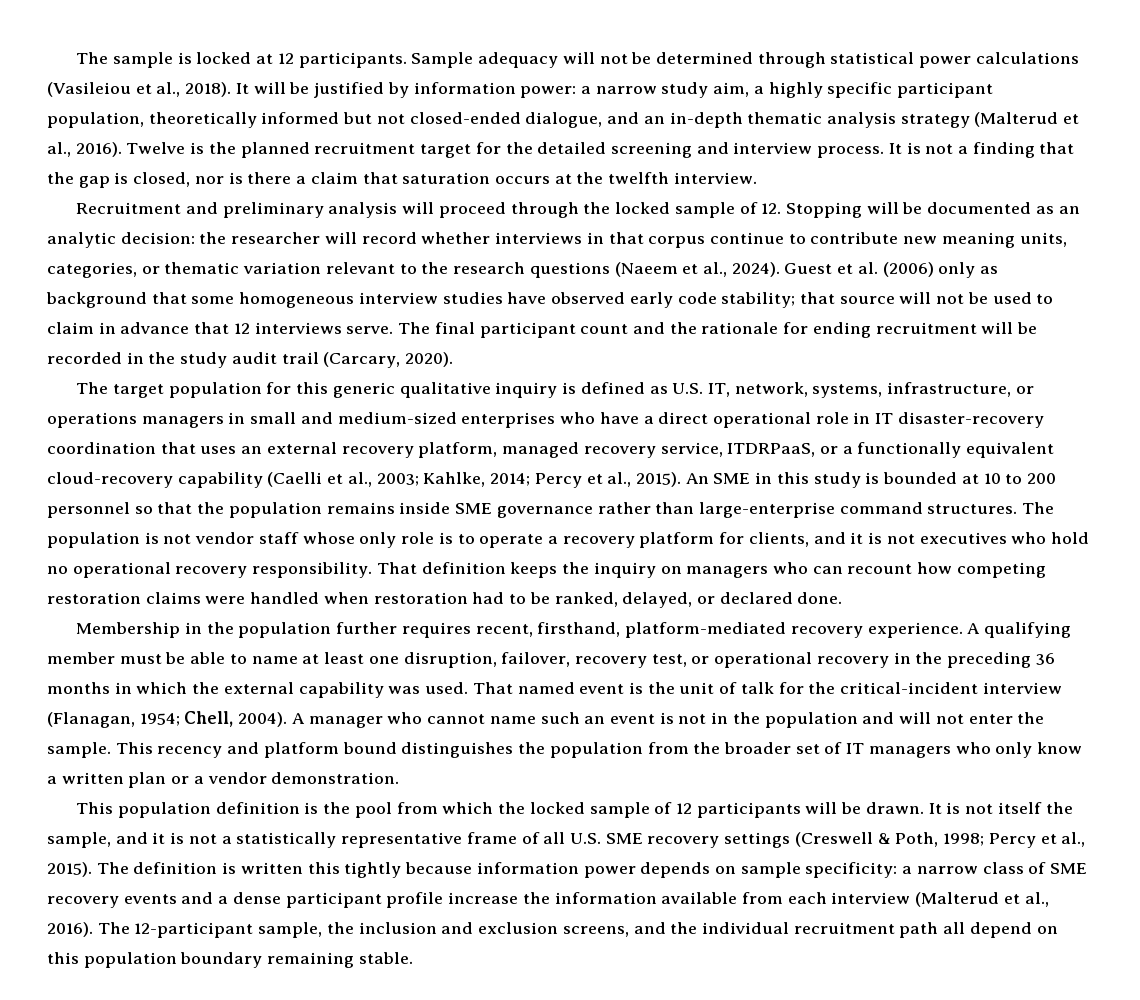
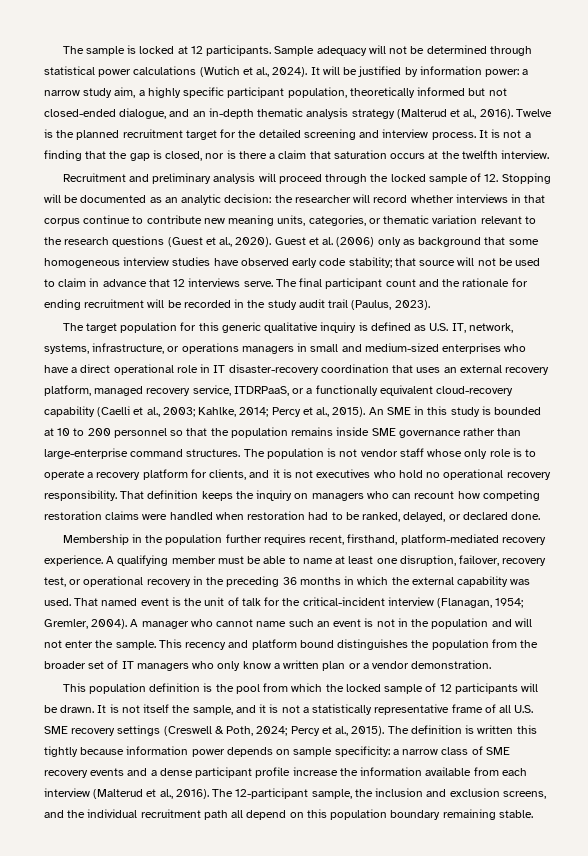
- Sample adequacy will not be determined through statistical power calculations (Vasileiou et al., 2018).
+ Sample adequacy will not be determined through statistical power calculations (Wutich et al., 2024).
- Recruitment and preliminary analysis will proceed through the locked sample of 12. Stopping will be documented as an analytic decision: the researcher will record whether interviews in that corpus continue to contribute new meaning units, categories, or thematic variation relevant to the research questions (Naeem et al., 2024).
+ Recruitment and preliminary analysis will proceed through the locked sample of 12. Stopping will be documented as an analytic decision: the researcher will record whether interviews in that corpus continue to contribute new meaning units, categories, or thematic variation relevant to the research questions (Guest et al., 2020).
- The final participant count and the rationale for ending recruitment will be recorded in the study audit trail (Carcary, 2020).
+ The final participant count and the rationale for ending recruitment will be recorded in the study audit trail (Paulus, 2023).
- That named event is the unit of talk for the critical-incident interview (Flanagan, 1954; Chell, 2004).
+ That named event is the unit of talk for the critical-incident interview (Flanagan, 1954; Gremler, 2004).
- It is not itself the sample, and it is not a statistically representative frame of all U.S. SME recovery settings (Creswell & Poth, 1998; Percy et al., 2015).
+ It is not itself the sample, and it is not a statistically representative frame of all U.S. SME recovery settings (Creswell & Poth, 2024; Percy et al., 2015).

